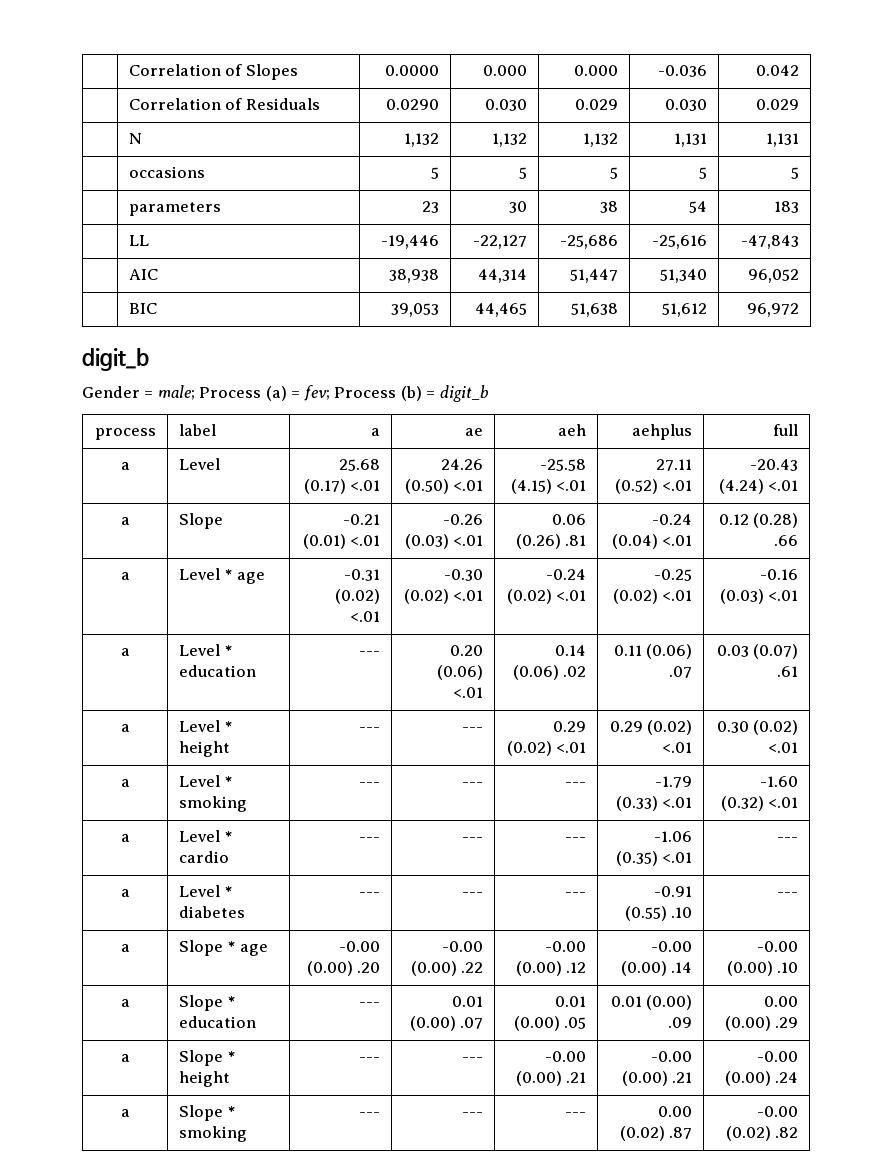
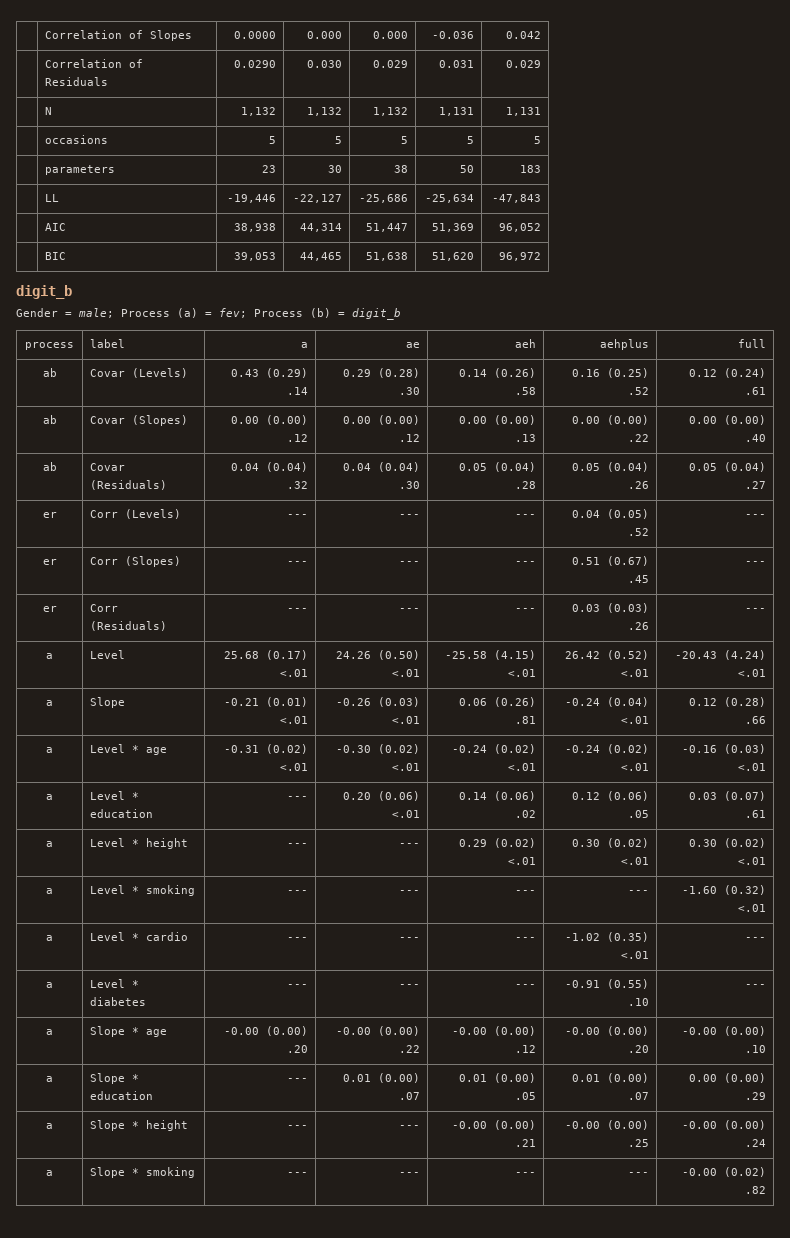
- | Correlation of Residuals | 0.0290 | 0.030 | 0.029 | 0.030 | 0.029
+ | Correlation of Residuals | 0.0290 | 0.030 | 0.029 | 0.031 | 0.029
- | parameters | 23 | 30 | 38 | 54 | 183
+ | parameters | 23 | 30 | 38 | 50 | 183
- | LL | -19,446 | -22,127 | -25,686 | -25,616 | -47,843
+ | LL | -19,446 | -22,127 | -25,686 | -25,634 | -47,843
- | AIC | 38,938 | 44,314 | 51,447 | 51,340 | 96,052
+ | AIC | 38,938 | 44,314 | 51,447 | 51,369 | 96,052
- | BIC | 39,053 | 44,465 | 51,638 | 51,612 | 96,972
+ | BIC | 39,053 | 44,465 | 51,638 | 51,620 | 96,972
+ ab | Covar (Levels) | 0.43 (0.29) .14 | 0.29 (0.28) .30 | 0.14 (0.26) .58 | 0.16 (0.25) .52 | 0.12 (0.24) .61
+ ab | Covar (Slopes) | 0.00 (0.00) .12 | 0.00 (0.00) .12 | 0.00 (0.00) .13 | 0.00 (0.00) .22 | 0.00 (0.00) .40
+ ab | Covar (Residuals) | 0.04 (0.04) .32 | 0.04 (0.04) .30 | 0.05 (0.04) .28 | 0.05 (0.04) .26 | 0.05 (0.04) .27
+ er | Corr (Levels) | --- | --- | --- | 0.04 (0.05) .52 | ---
+ er | Corr (Slopes) | --- | --- | --- | 0.51 (0.67) .45 | ---
+ er | Corr (Residuals) | --- | --- | --- | 0.03 (0.03) .26 | ---
- a | Level | 25.68 (0.17) <.01 | 24.26 (0.50) <.01 | -25.58 (4.15) <.01 | 27.11 (0.52) <.01 | -20.43 (4.24) <.01
+ a | Level | 25.68 (0.17) <.01 | 24.26 (0.50) <.01 | -25.58 (4.15) <.01 | 26.42 (0.52) <.01 | -20.43 (4.24) <.01
- a | Level * age | -0.31 (0.02) <.01 | -0.30 (0.02) <.01 | -0.24 (0.02) <.01 | -0.25 (0.02) <.01 | -0.16 (0.03) <.01
+ a | Level * age | -0.31 (0.02) <.01 | -0.30 (0.02) <.01 | -0.24 (0.02) <.01 | -0.24 (0.02) <.01 | -0.16 (0.03) <.01
- a | Level * education | --- | 0.20 (0.06) <.01 | 0.14 (0.06) .02 | 0.11 (0.06) .07 | 0.03 (0.07) .61
+ a | Level * education | --- | 0.20 (0.06) <.01 | 0.14 (0.06) .02 | 0.12 (0.06) .05 | 0.03 (0.07) .61
- a | Level * height | --- | --- | 0.29 (0.02) <.01 | 0.29 (0.02) <.01 | 0.30 (0.02) <.01
+ a | Level * height | --- | --- | 0.29 (0.02) <.01 | 0.30 (0.02) <.01 | 0.30 (0.02) <.01
- a | Level * smoking | --- | --- | --- | -1.79 (0.33) <.01 | -1.60 (0.32) <.01
+ a | Level * smoking | --- | --- | --- | --- | -1.60 (0.32) <.01
- a | Level * cardio | --- | --- | --- | -1.06 (0.35) <.01 | ---
+ a | Level * cardio | --- | --- | --- | -1.02 (0.35) <.01 | ---
- a | Slope * age | -0.00 (0.00) .20 | -0.00 (0.00) .22 | -0.00 (0.00) .12 | -0.00 (0.00) .14 | -0.00 (0.00) .10
+ a | Slope * age | -0.00 (0.00) .20 | -0.00 (0.00) .22 | -0.00 (0.00) .12 | -0.00 (0.00) .20 | -0.00 (0.00) .10
- a | Slope * education | --- | 0.01 (0.00) .07 | 0.01 (0.00) .05 | 0.01 (0.00) .09 | 0.00 (0.00) .29
+ a | Slope * education | --- | 0.01 (0.00) .07 | 0.01 (0.00) .05 | 0.01 (0.00) .07 | 0.00 (0.00) .29
- a | Slope * height | --- | --- | -0.00 (0.00) .21 | -0.00 (0.00) .21 | -0.00 (0.00) .24
+ a | Slope * height | --- | --- | -0.00 (0.00) .21 | -0.00 (0.00) .25 | -0.00 (0.00) .24
- a | Slope * smoking | --- | --- | --- | 0.00 (0.02) .87 | -0.00 (0.02) .82
+ a | Slope * smoking | --- | --- | --- | --- | -0.00 (0.02) .82

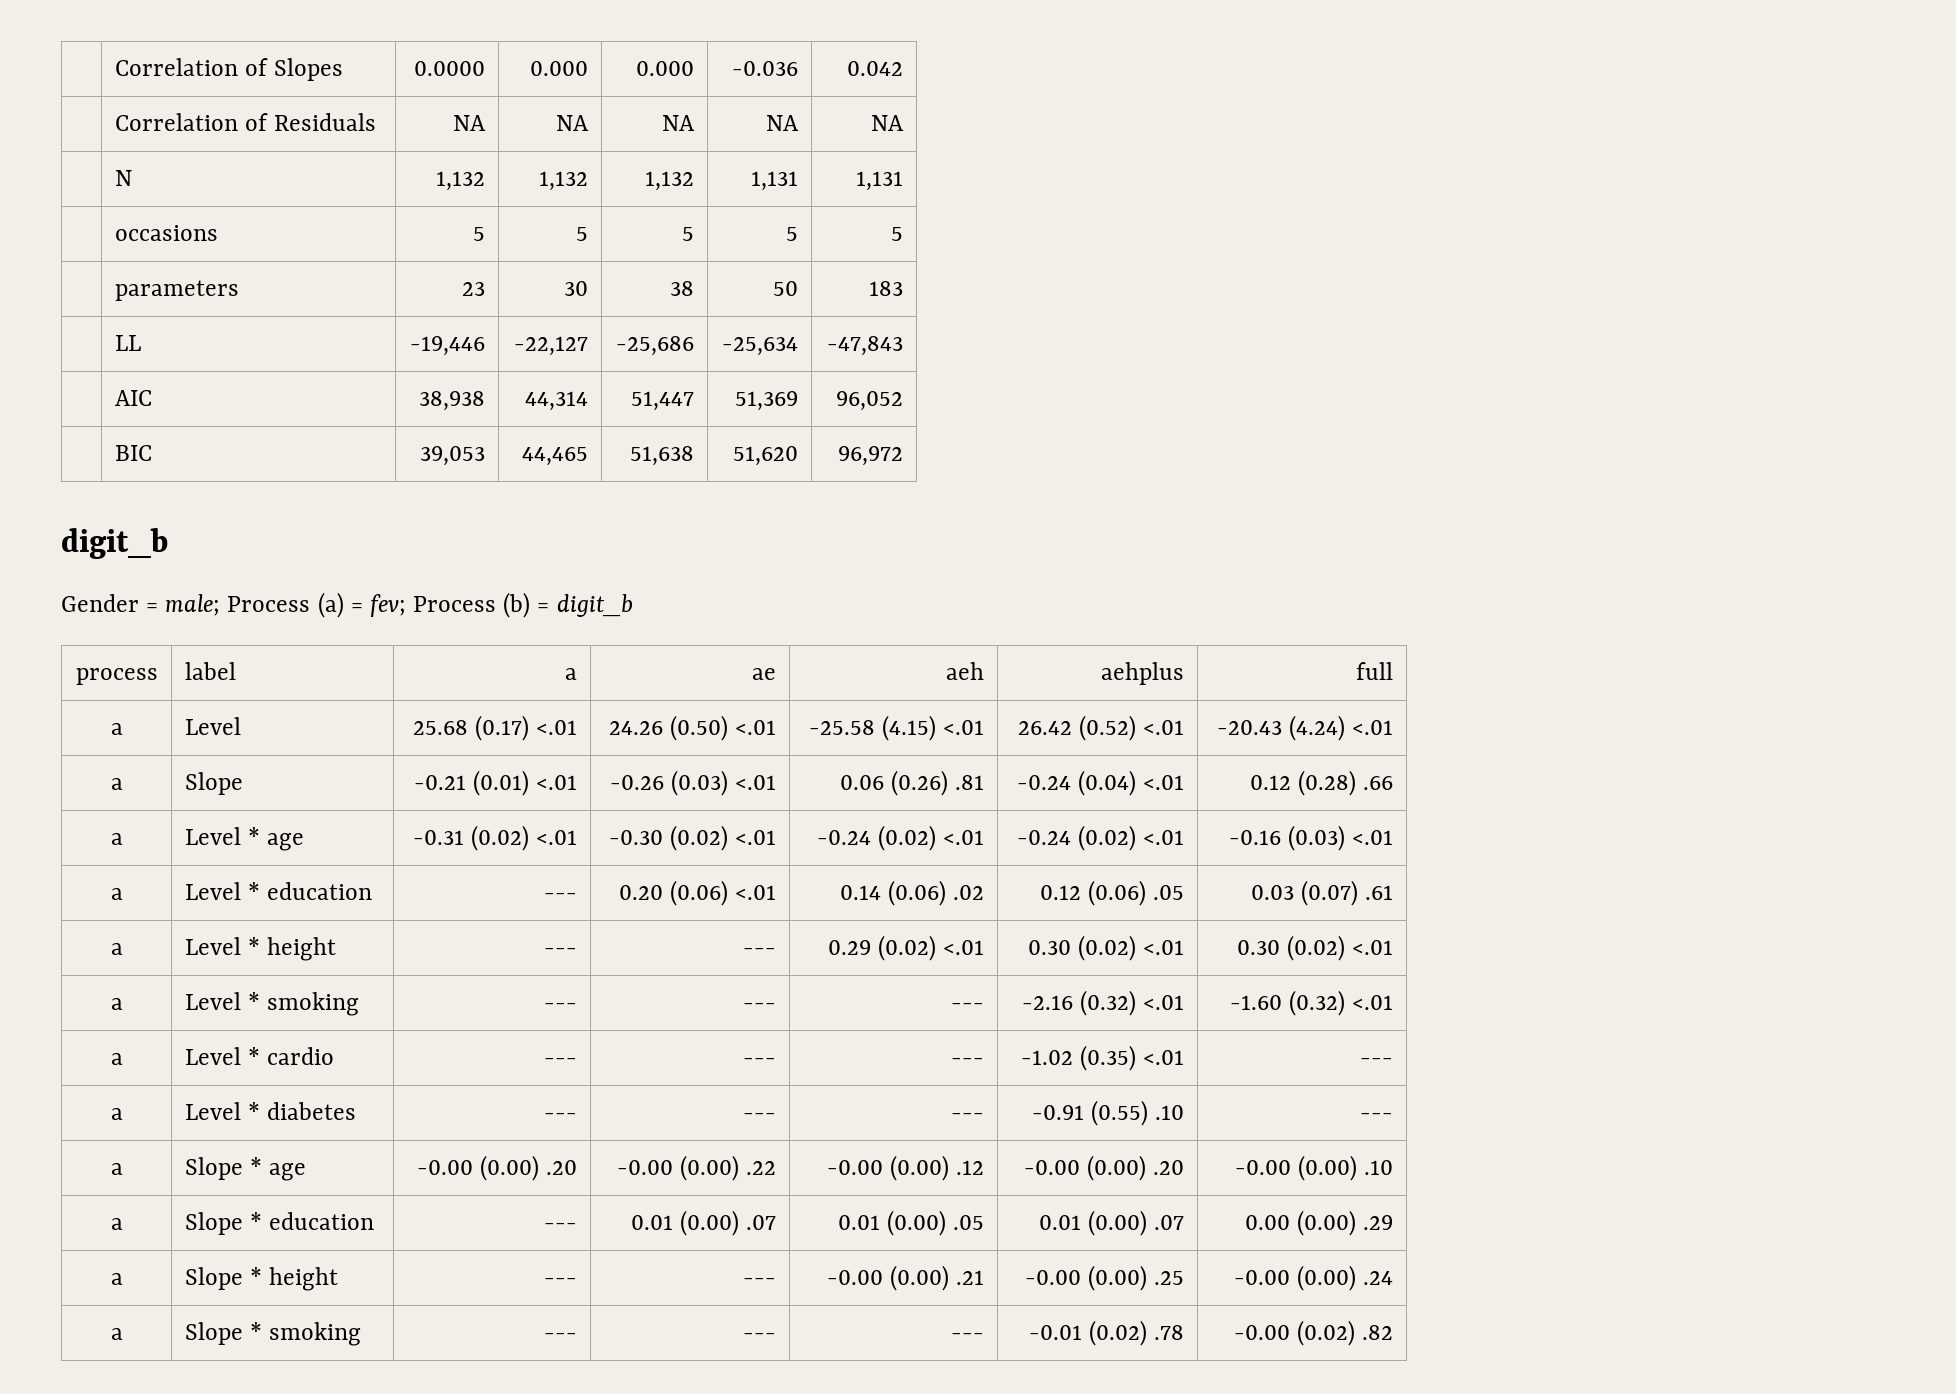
- | Correlation of Residuals | 0.0290 | 0.030 | 0.029 | 0.031 | 0.029
+ | Correlation of Residuals | NA | NA | NA | NA | NA
- ab | Covar (Levels) | 0.43 (0.29) .14 | 0.29 (0.28) .30 | 0.14 (0.26) .58 | 0.16 (0.25) .52 | 0.12 (0.24) .61
- ab | Covar (Slopes) | 0.00 (0.00) .12 | 0.00 (0.00) .12 | 0.00 (0.00) .13 | 0.00 (0.00) .22 | 0.00 (0.00) .40
- ab | Covar (Residuals) | 0.04 (0.04) .32 | 0.04 (0.04) .30 | 0.05 (0.04) .28 | 0.05 (0.04) .26 | 0.05 (0.04) .27
- er | Corr (Levels) | --- | --- | --- | 0.04 (0.05) .52 | ---
- er | Corr (Slopes) | --- | --- | --- | 0.51 (0.67) .45 | ---
- er | Corr (Residuals) | --- | --- | --- | 0.03 (0.03) .26 | ---
- a | Level * smoking | --- | --- | --- | --- | -1.60 (0.32) <.01
+ a | Level * smoking | --- | --- | --- | -2.16 (0.32) <.01 | -1.60 (0.32) <.01
- a | Slope * smoking | --- | --- | --- | --- | -0.00 (0.02) .82
+ a | Slope * smoking | --- | --- | --- | -0.01 (0.02) .78 | -0.00 (0.02) .82

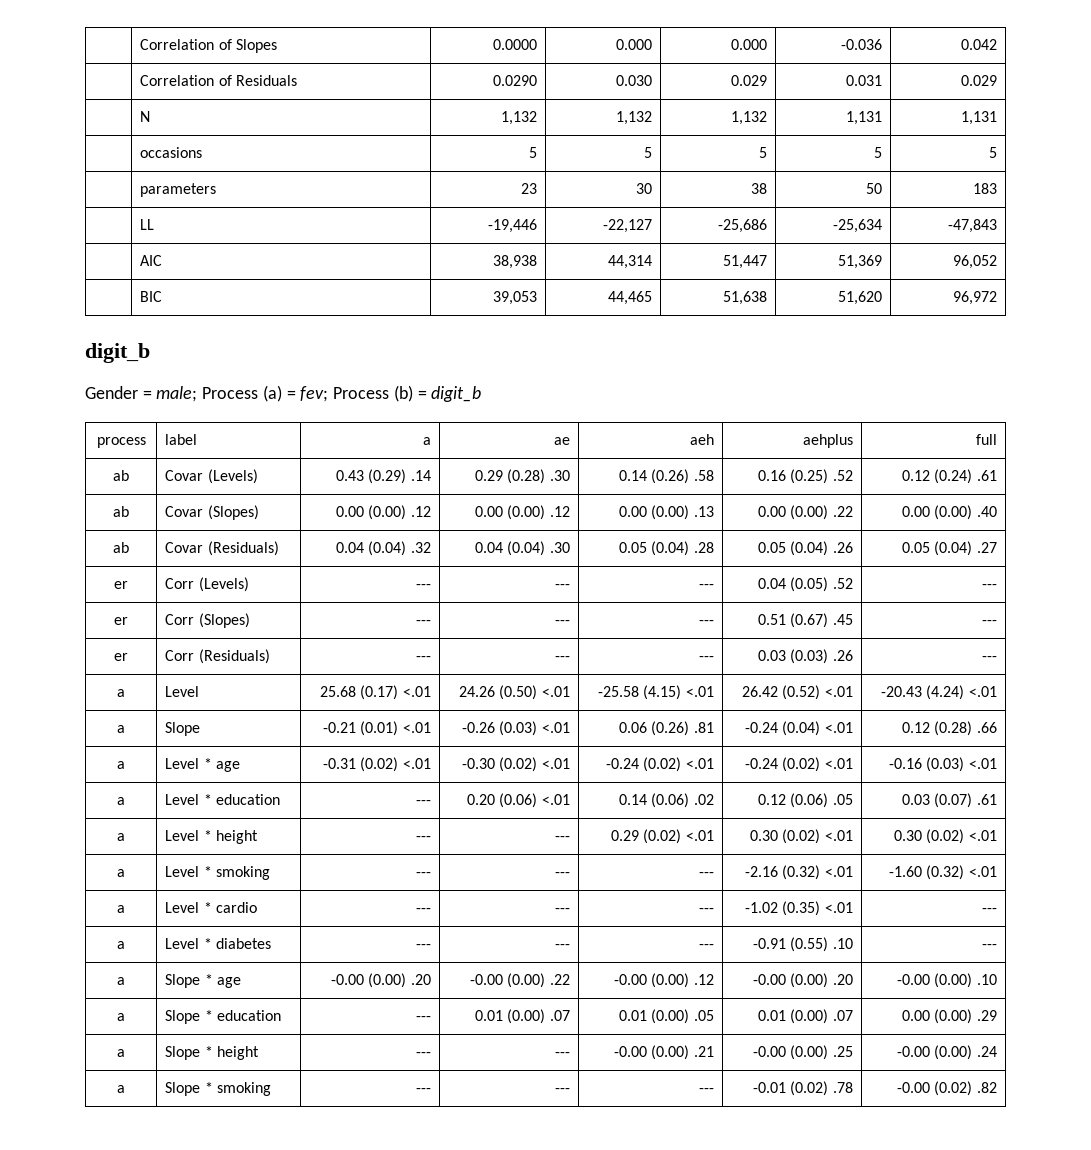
- | Correlation of Residuals | NA | NA | NA | NA | NA
+ | Correlation of Residuals | 0.0290 | 0.030 | 0.029 | 0.031 | 0.029
+ ab | Covar (Levels) | 0.43 (0.29) .14 | 0.29 (0.28) .30 | 0.14 (0.26) .58 | 0.16 (0.25) .52 | 0.12 (0.24) .61
+ ab | Covar (Slopes) | 0.00 (0.00) .12 | 0.00 (0.00) .12 | 0.00 (0.00) .13 | 0.00 (0.00) .22 | 0.00 (0.00) .40
+ ab | Covar (Residuals) | 0.04 (0.04) .32 | 0.04 (0.04) .30 | 0.05 (0.04) .28 | 0.05 (0.04) .26 | 0.05 (0.04) .27
+ er | Corr (Levels) | --- | --- | --- | 0.04 (0.05) .52 | ---
+ er | Corr (Slopes) | --- | --- | --- | 0.51 (0.67) .45 | ---
+ er | Corr (Residuals) | --- | --- | --- | 0.03 (0.03) .26 | ---

